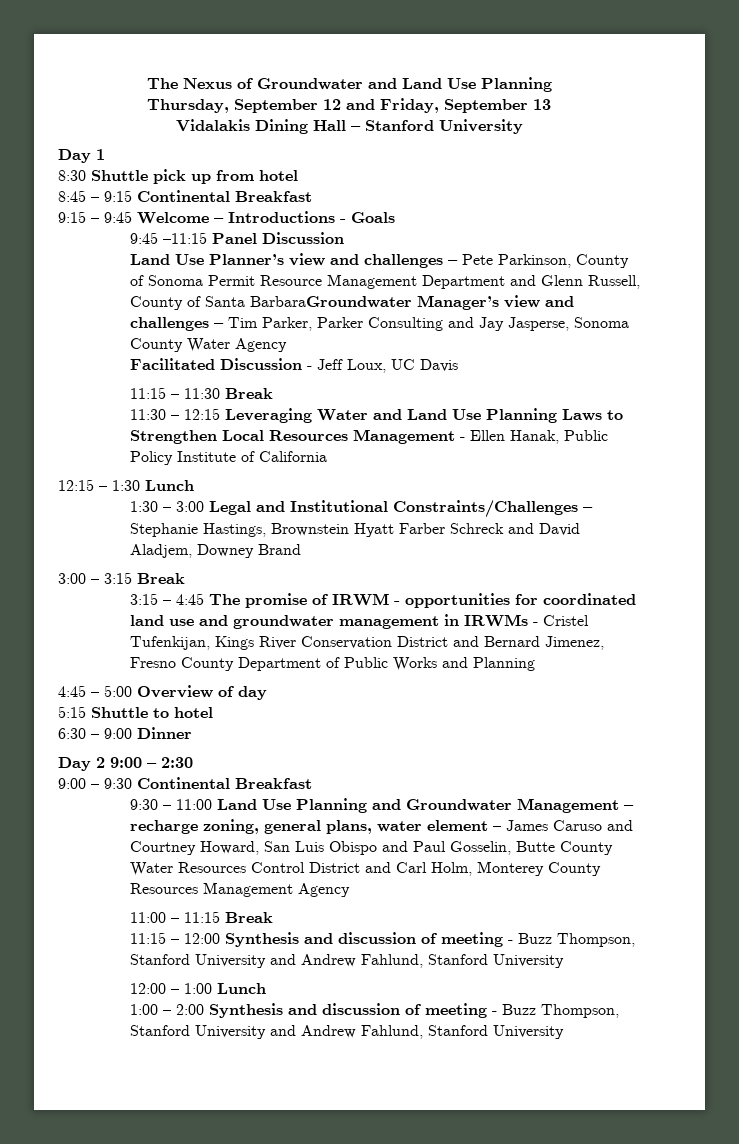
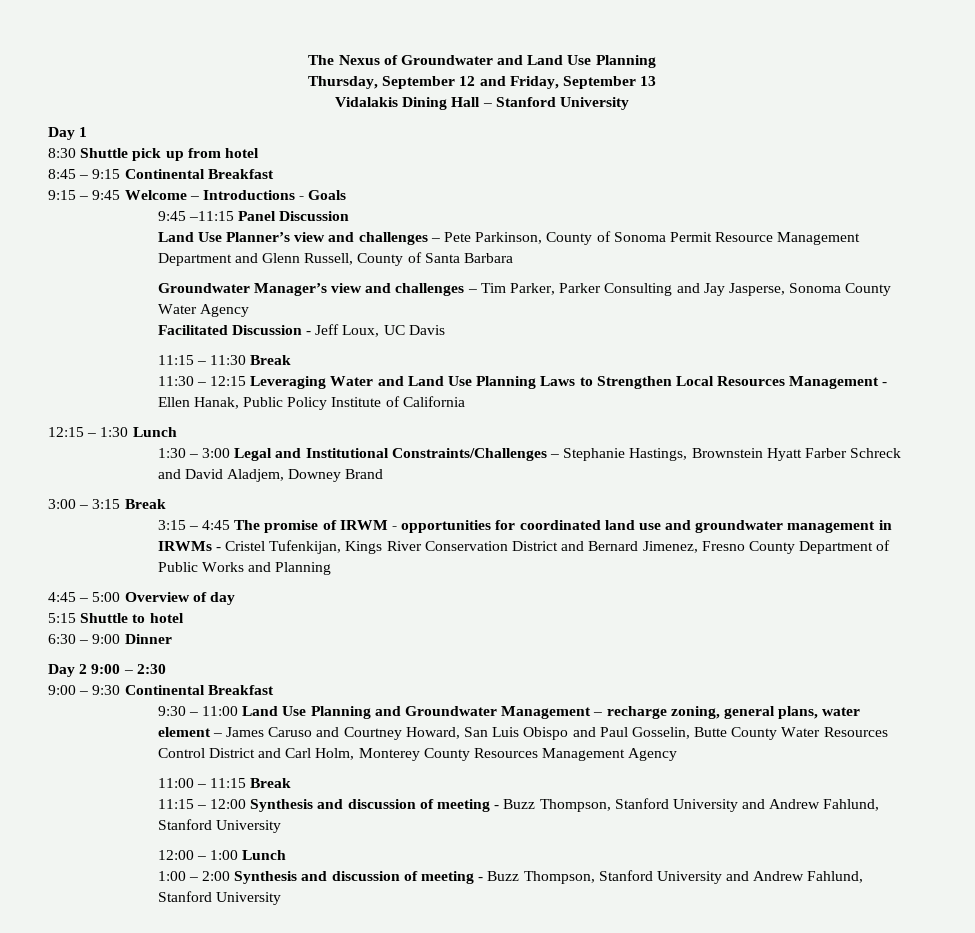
- Land Use Planner’s view and challenges – Pete Parkinson, County of Sonoma Permit Resource Management Department and Glenn Russell, County of Santa BarbaraGroundwater Manager’s view and challenges – Tim Parker, Parker Consulting and Jay Jasperse, Sonoma County Water Agency
+ Land Use Planner’s view and challenges – Pete Parkinson, County of Sonoma Permit Resource Management Department and Glenn Russell, County of Santa Barbara
+ Groundwater Manager’s view and challenges – Tim Parker, Parker Consulting and Jay Jasperse, Sonoma County Water Agency

